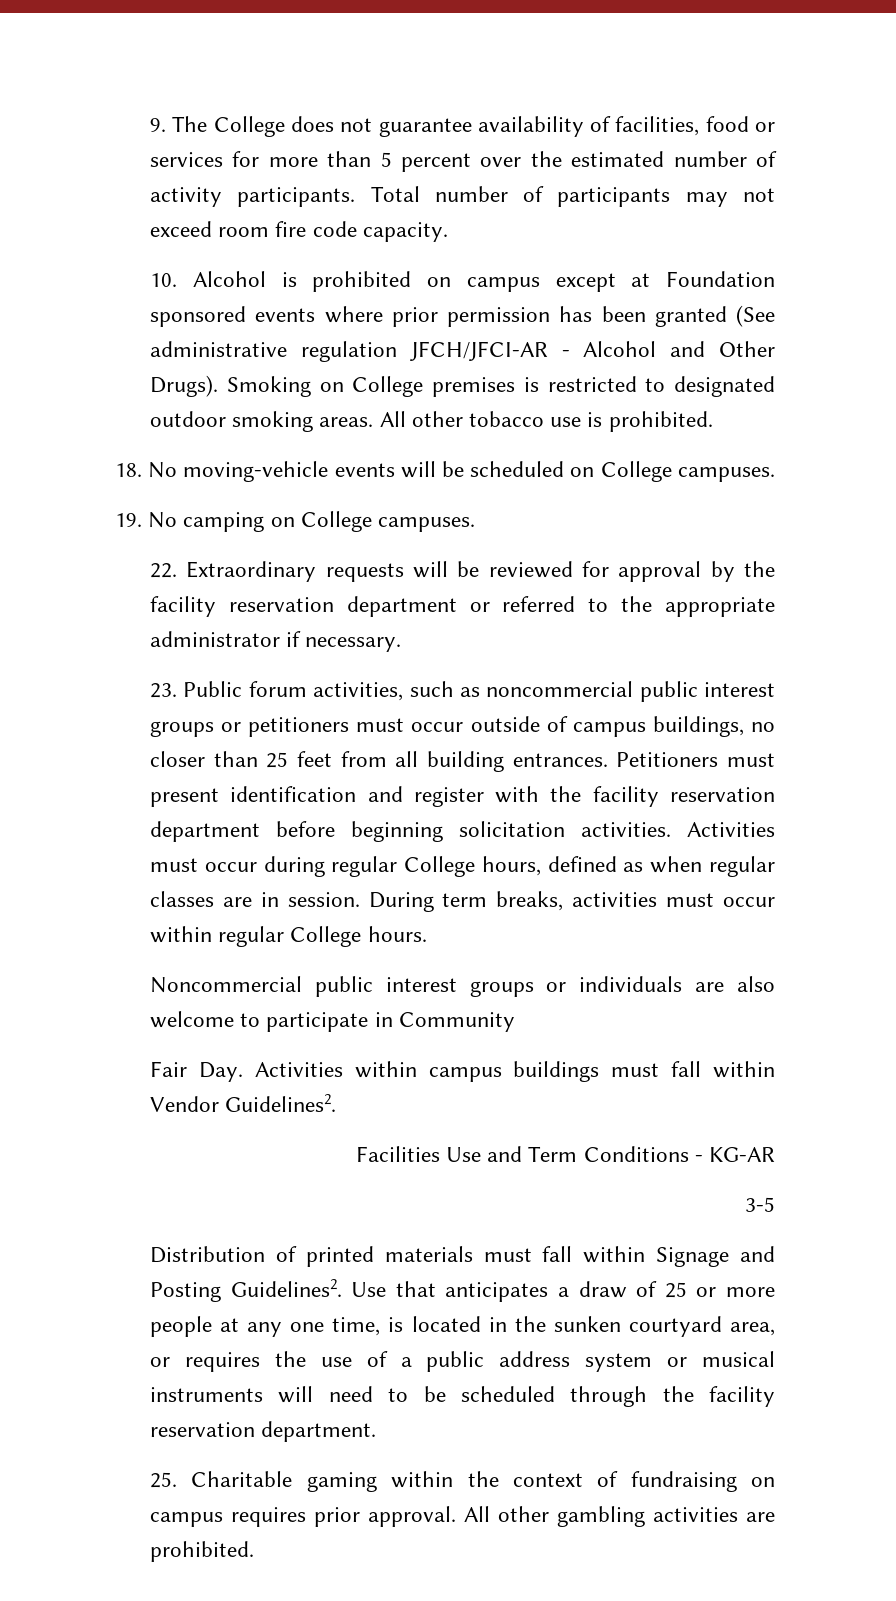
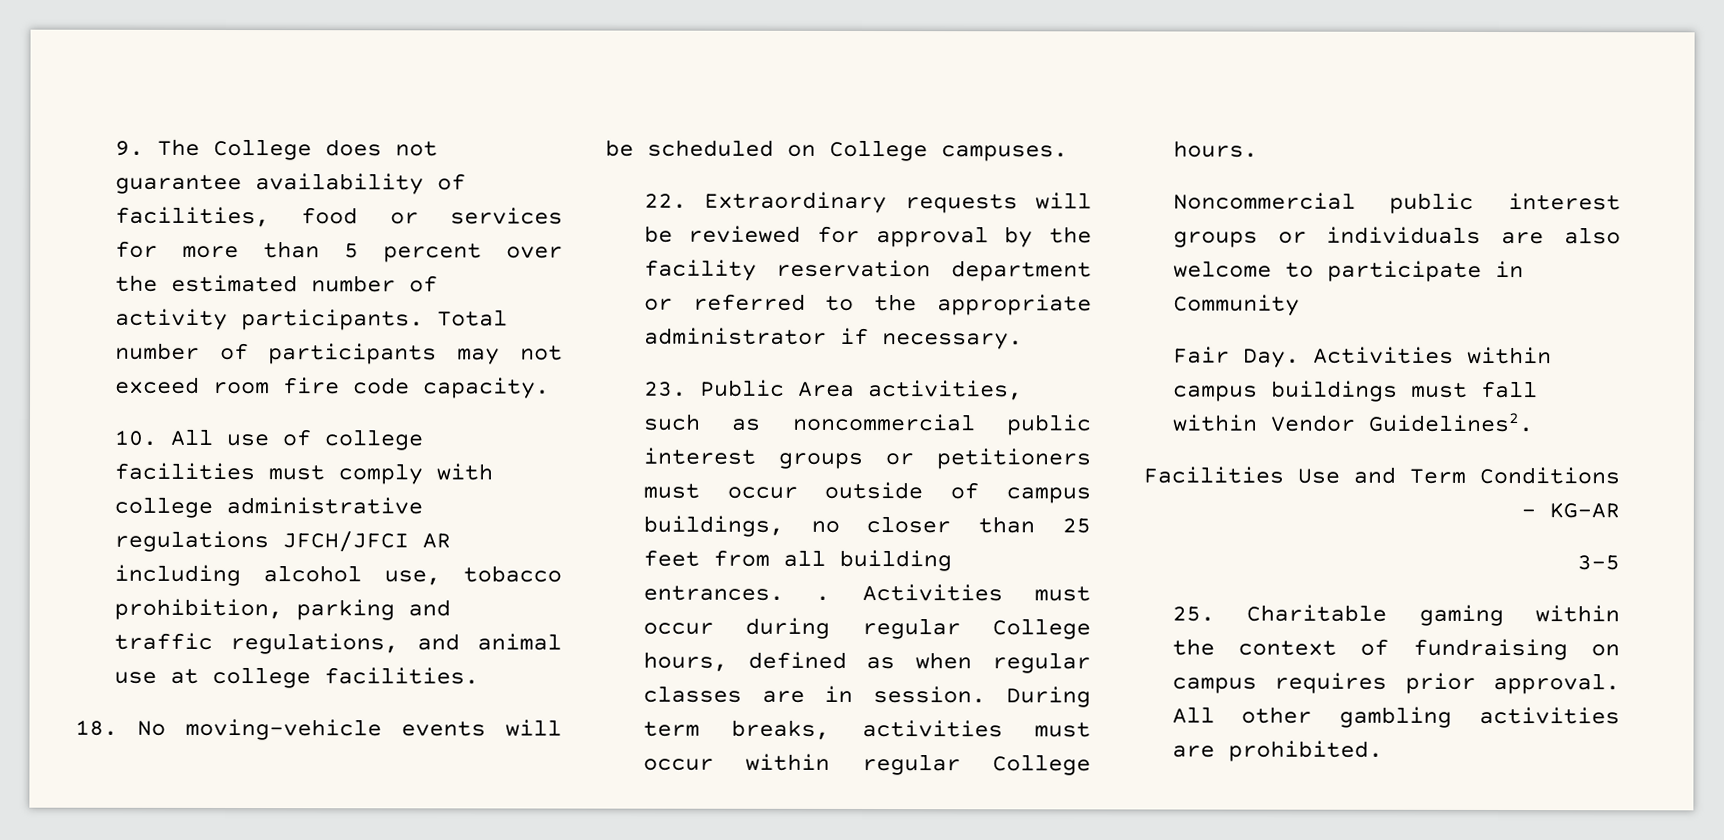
- 10. Alcohol is prohibited on campus except at Foundation sponsored events where prior permission has been granted (See administrative regulation JFCH/JFCI-AR - Alcohol and Other Drugs). Smoking on College premises is restricted to designated outdoor smoking areas. All other tobacco use is prohibited.
+ 10. All use of college facilities must comply with college administrative regulations JFCH/JFCI AR including alcohol use, tobacco prohibition, parking and traffic regulations, and animal use at college facilities.
- 19. No camping on College campuses.
- 23. Public forum activities, such as noncommercial public interest groups or petitioners must occur outside of campus buildings, no closer than 25 feet from all building entrances. Petitioners must present identification and register with the facility reservation department before beginning solicitation activities.
+ 23. Public Area activities, such as noncommercial public interest groups or petitioners must occur outside of campus buildings, no closer than 25 feet from all building entrances. .
- Distribution of printed materials must fall within Signage and Posting Guidelines2. Use that anticipates a draw of 25 or more people at any one time, is located in the sunken courtyard area, or requires the use of a public address system or musical instruments will need to be scheduled through the facility reservation department.

